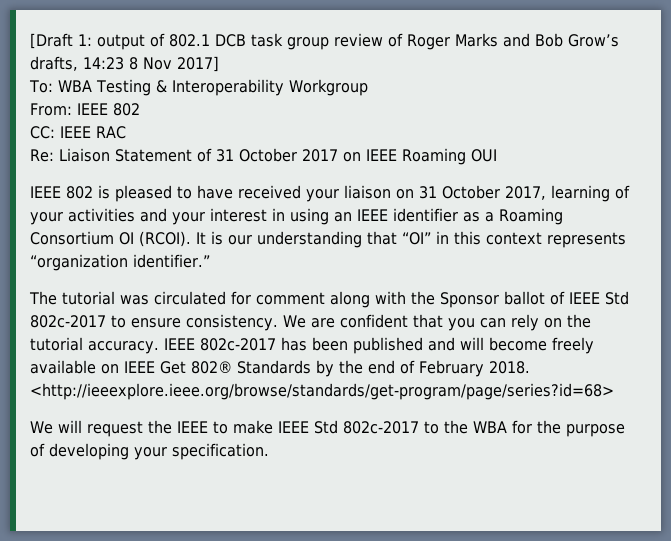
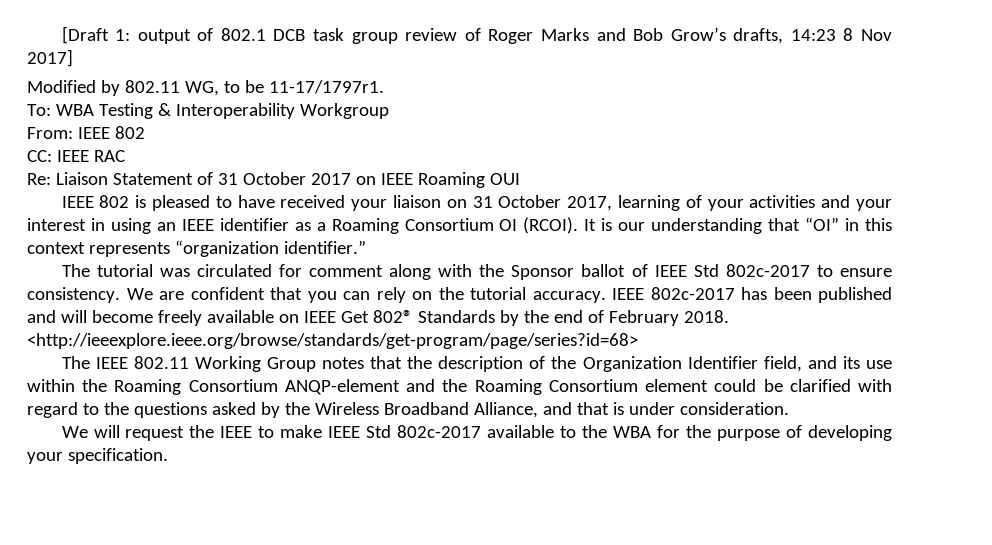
+ Modified by 802.11 WG, to be 11-17/1797r1.
+ The IEEE 802.11 Working Group notes that the description of the Organization Identifier field, and its use within the Roaming Consortium ANQP-element and the Roaming Consortium element could be clarified with regard to the questions asked by the Wireless Broadband Alliance, and that is under consideration.
- We will request the IEEE to make IEEE Std 802c-2017 to the WBA for the purpose of developing your specification.
+ We will request the IEEE to make IEEE Std 802c-2017 available to the WBA for the purpose of developing your specification.

